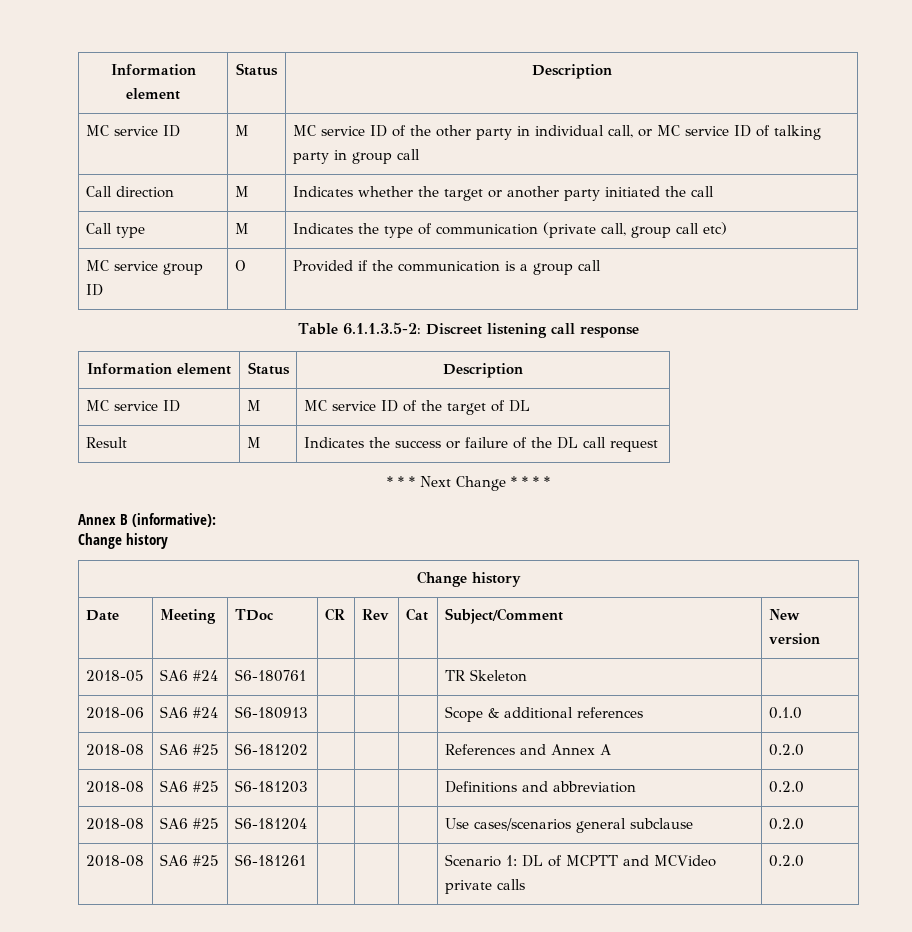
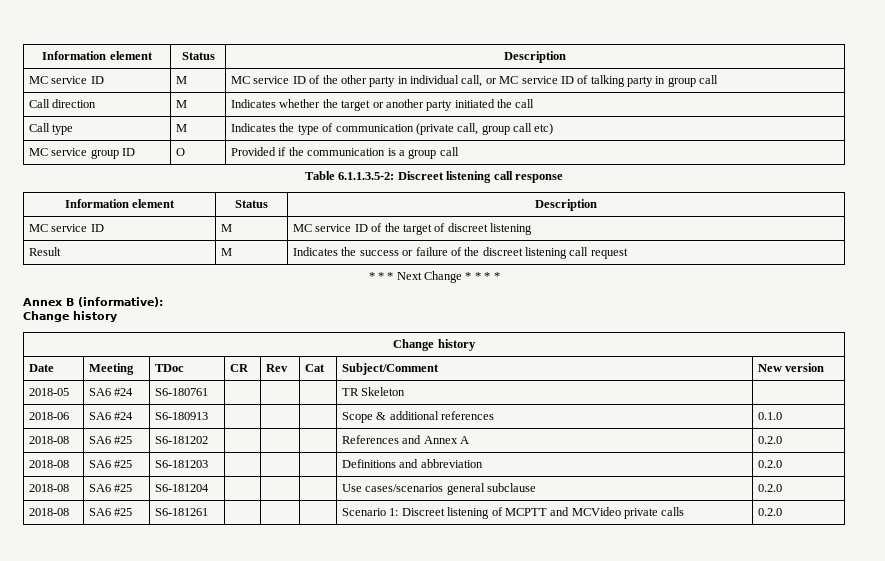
- MC service ID | M | MC service ID of the target of DL
+ MC service ID | M | MC service ID of the target of discreet listening
- Result | M | Indicates the success or failure of the DL call request
+ Result | M | Indicates the success or failure of the discreet listening call request
- 2018-08 | SA6 #25 | S6-181261 | | | | Scenario 1: DL of MCPTT and MCVideo private calls | 0.2.0
+ 2018-08 | SA6 #25 | S6-181261 | | | | Scenario 1: Discreet listening of MCPTT and MCVideo private calls | 0.2.0

